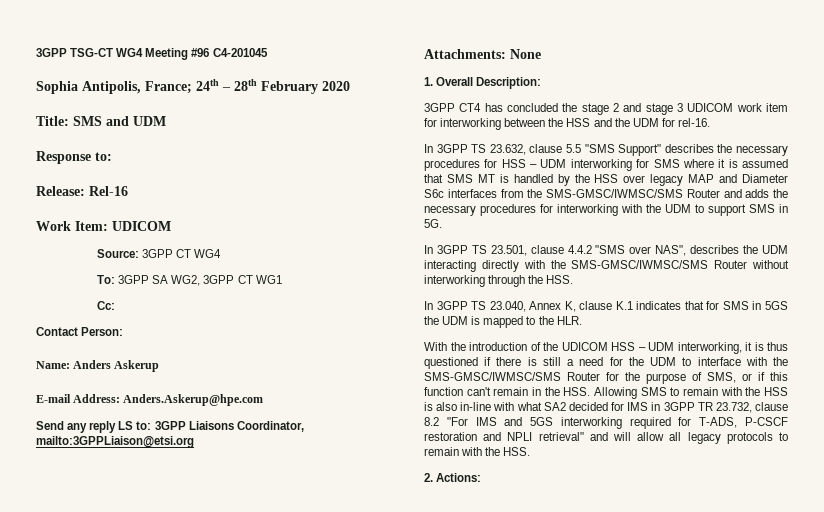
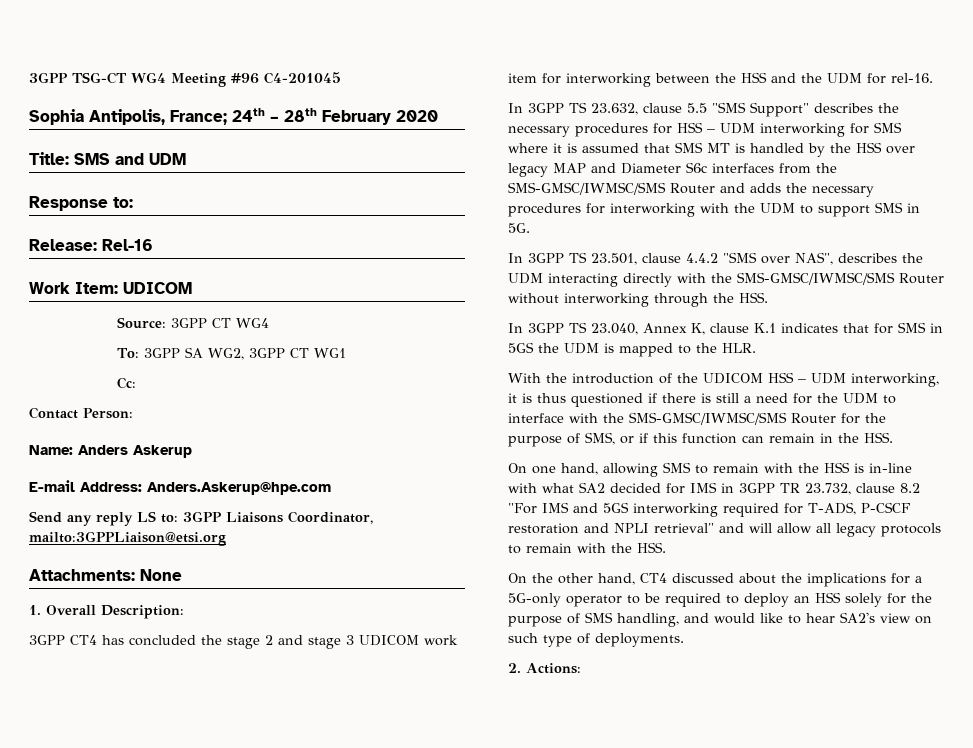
- With the introduction of the UDICOM HSS – UDM interworking, it is thus questioned if there is still a need for the UDM to interface with the SMS-GMSC/IWMSC/SMS Router for the purpose of SMS, or if this function can't remain in the HSS. Allowing SMS to remain with the HSS is also in-line with what SA2 decided for IMS in 3GPP TR 23.732, clause 8.2 "For IMS and 5GS interworking required for T-ADS, P-CSCF restoration and NPLI retrieval" and will allow all legacy protocols to remain with the HSS.
+ With the introduction of the UDICOM HSS – UDM interworking, it is thus questioned if there is still a need for the UDM to interface with the SMS-GMSC/IWMSC/SMS Router for the purpose of SMS, or if this function can remain in the HSS.
+ On one hand, allowing SMS to remain with the HSS is in-line with what SA2 decided for IMS in 3GPP TR 23.732, clause 8.2 "For IMS and 5GS interworking required for T-ADS, P-CSCF restoration and NPLI retrieval" and will allow all legacy protocols to remain with the HSS.
+ On the other hand, CT4 discussed about the implications for a 5G-only operator to be required to deploy an HSS solely for the purpose of SMS handling, and would like to hear SA2's view on such type of deployments.

